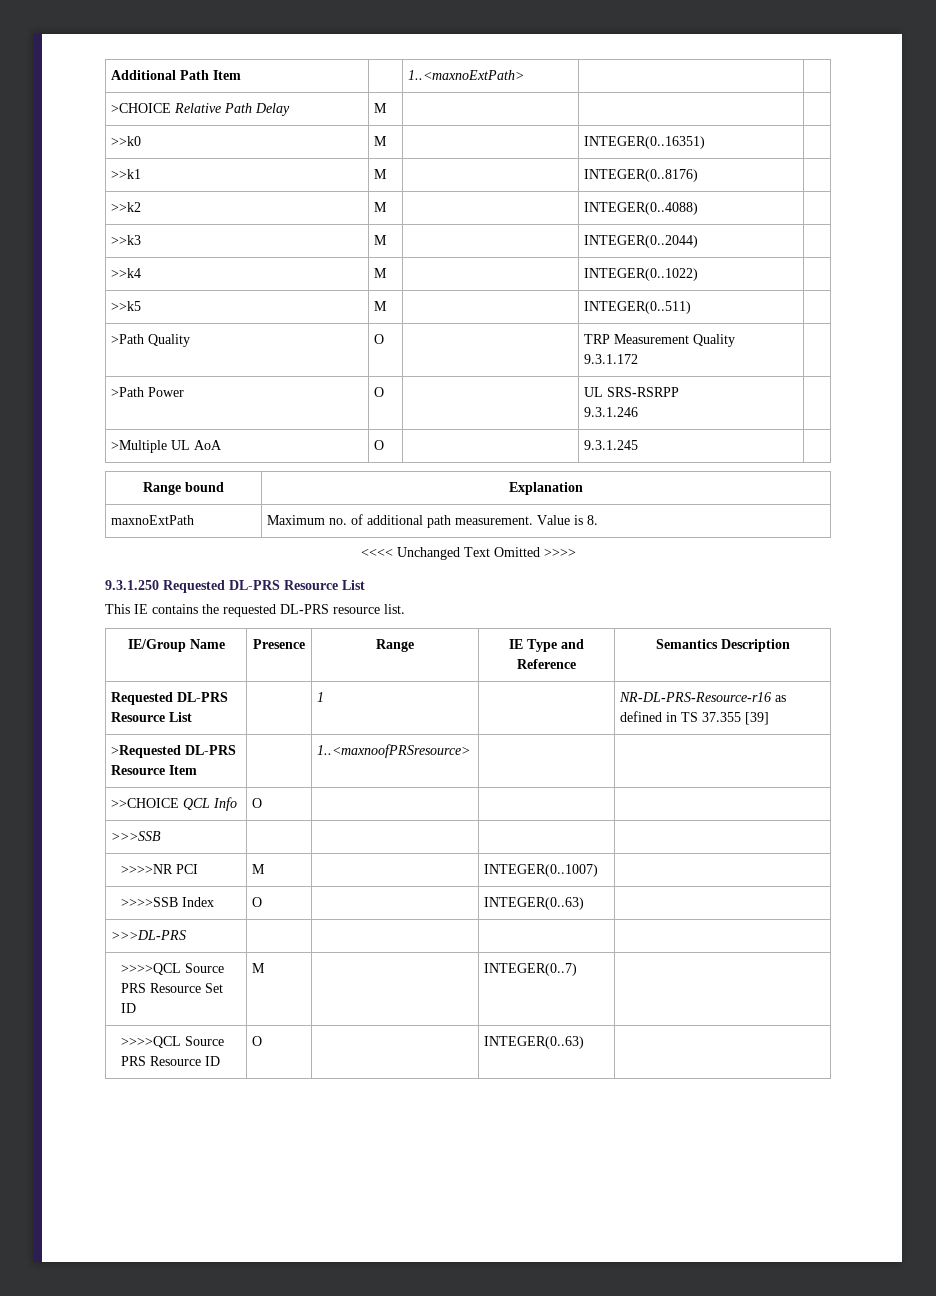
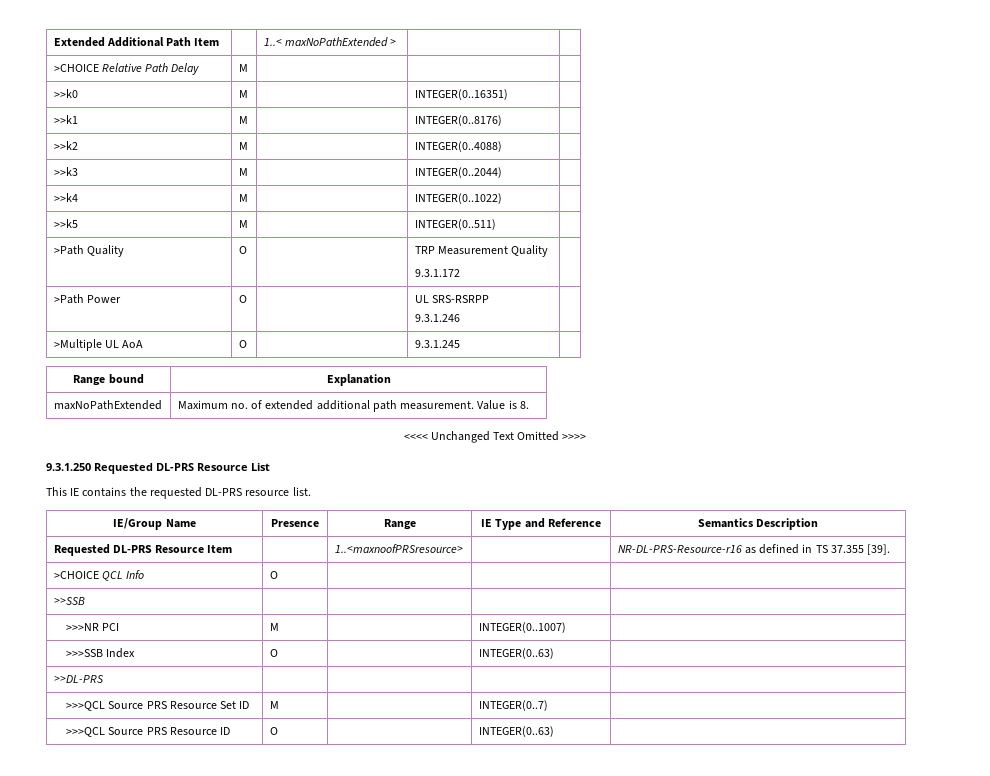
- Additional Path Item | | 1..<maxnoExtPath> | |
+ Extended Additional Path Item | | 1..< maxNoPathExtended > | |
- maxnoExtPath | Maximum no. of additional path measurement. Value is 8.
+ maxNoPathExtended | Maximum no. of extended additional path measurement. Value is 8.
- Requested DL-PRS Resource List | | 1 | | NR-DL-PRS-Resource-r16 as defined in TS 37.355 [39]
- >Requested DL-PRS Resource Item | | 1..<maxnoofPRSresource> | |
- >>CHOICE QCL Info | O | | |
+ Requested DL-PRS Resource Item | | 1..<maxnoofPRSresource> | | NR-DL-PRS-Resource-r16 as defined in TS 37.355 [39].
+ >CHOICE QCL Info | O | | |
- >>>SSB | | | |
- >>>>NR PCI | M | | INTEGER(0..1007) |
+ >>SSB | | | |
+ >>>NR PCI | M | | INTEGER(0..1007) |
- >>>>SSB Index | O | | INTEGER(0..63) |
+ >>>SSB Index | O | | INTEGER(0..63) |
- >>>DL-PRS | | | |
- >>>>QCL Source PRS Resource Set ID | M | | INTEGER(0..7) |
+ >>DL-PRS | | | |
+ >>>QCL Source PRS Resource Set ID | M | | INTEGER(0..7) |
- >>>>QCL Source PRS Resource ID | O | | INTEGER(0..63) |
+ >>>QCL Source PRS Resource ID | O | | INTEGER(0..63) |

